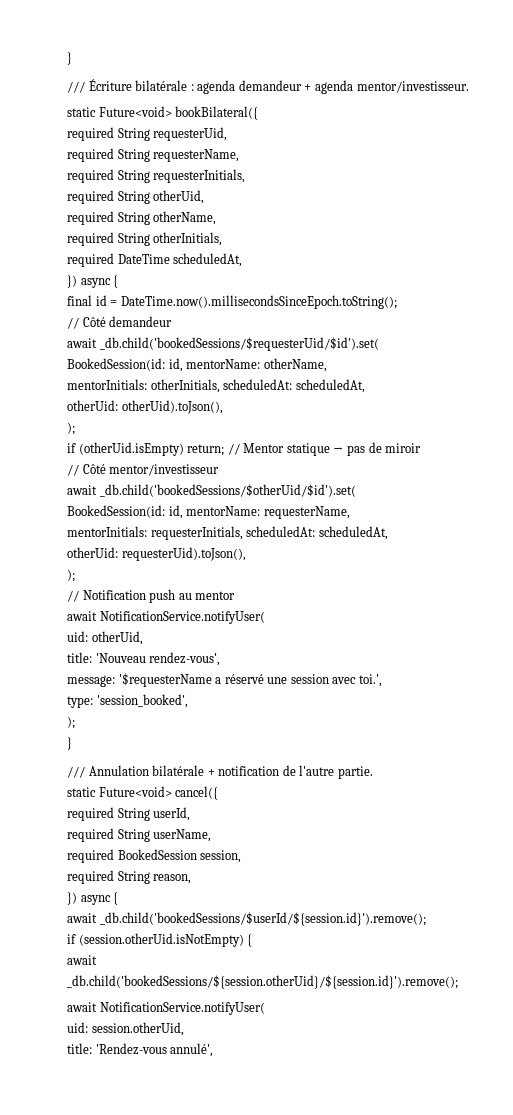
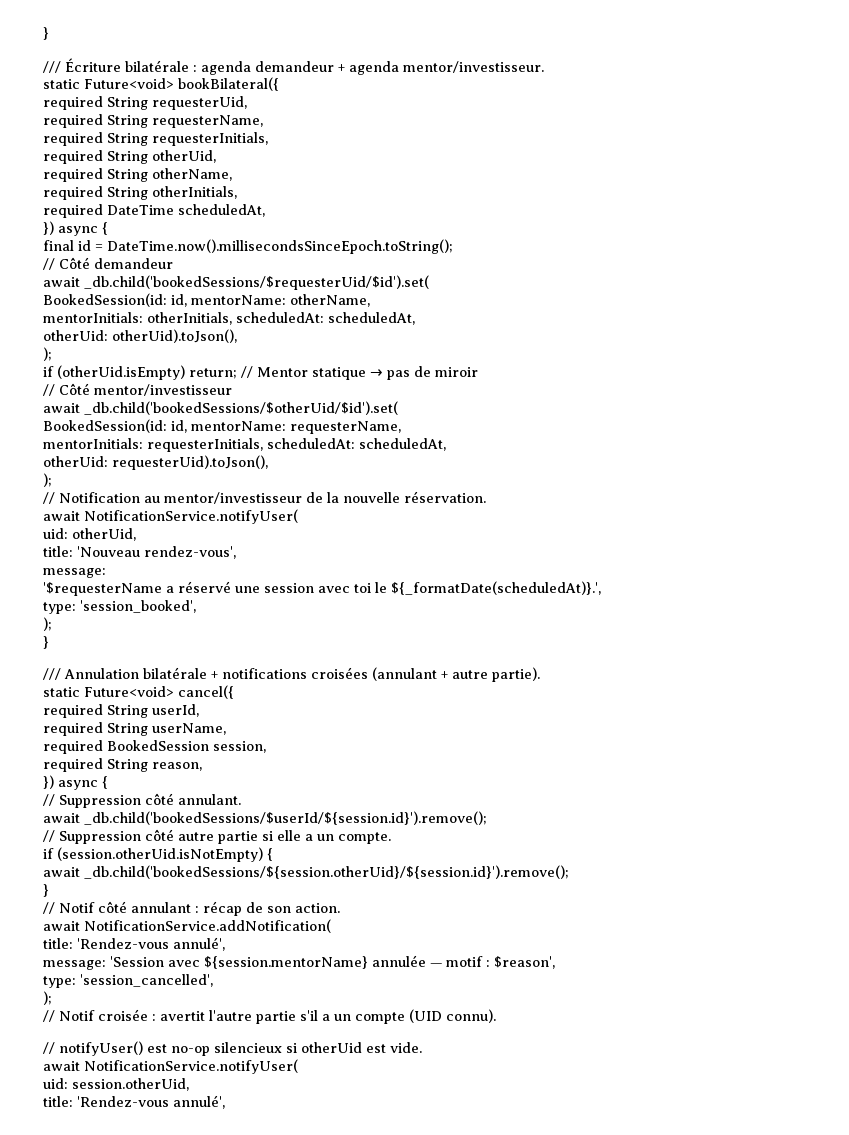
- // Notification push au mentor
+ // Notification au mentor/investisseur de la nouvelle réservation.
  title: 'Nouveau rendez-vous',
- message: '$requesterName a réservé une session avec toi.',
+ message:
+ '$requesterName a réservé une session avec toi le ${_formatDate(scheduledAt)}.',
- /// Annulation bilatérale + notification de l'autre partie.
+ /// Annulation bilatérale + notifications croisées (annulant + autre partie).
+ // Suppression côté annulant.
  await _db.child('bookedSessions/$userId/${session.id}').remove();
+ // Suppression côté autre partie si elle a un compte.
  await _db.child('bookedSessions/${session.otherUid}/${session.id}').remove();
+ }
+ // Notif côté annulant : récap de son action.
+ await NotificationService.addNotification(
+ title: 'Rendez-vous annulé',
+ message: 'Session avec ${session.mentorName} annulée — motif : $reason',
+ type: 'session_cancelled',
+ );
+ // Notif croisée : avertit l'autre partie s'il a un compte (UID connu).
+ // notifyUser() est no-op silencieux si otherUid est vide.

